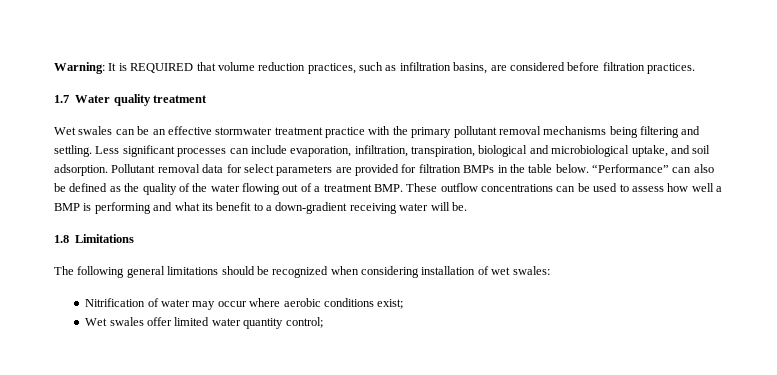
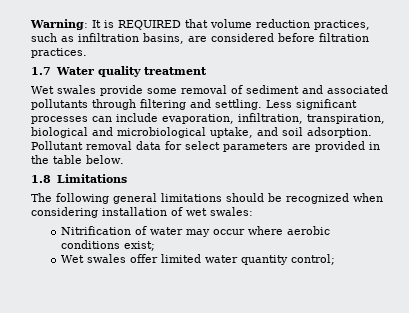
- Wet swales can be an effective stormwater treatment practice with the primary pollutant removal mechanisms being filtering and settling.
+ Wet swales provide some removal of sediment and associated pollutants through filtering and settling.
- Pollutant removal data for select parameters are provided for filtration BMPs in the table below. “Performance” can also be defined as the quality of the water flowing out of a treatment BMP. These outflow concentrations can be used to assess how well a BMP is performing and what its benefit to a down-gradient receiving water will be.
+ Pollutant removal data for select parameters are provided in the table below.

